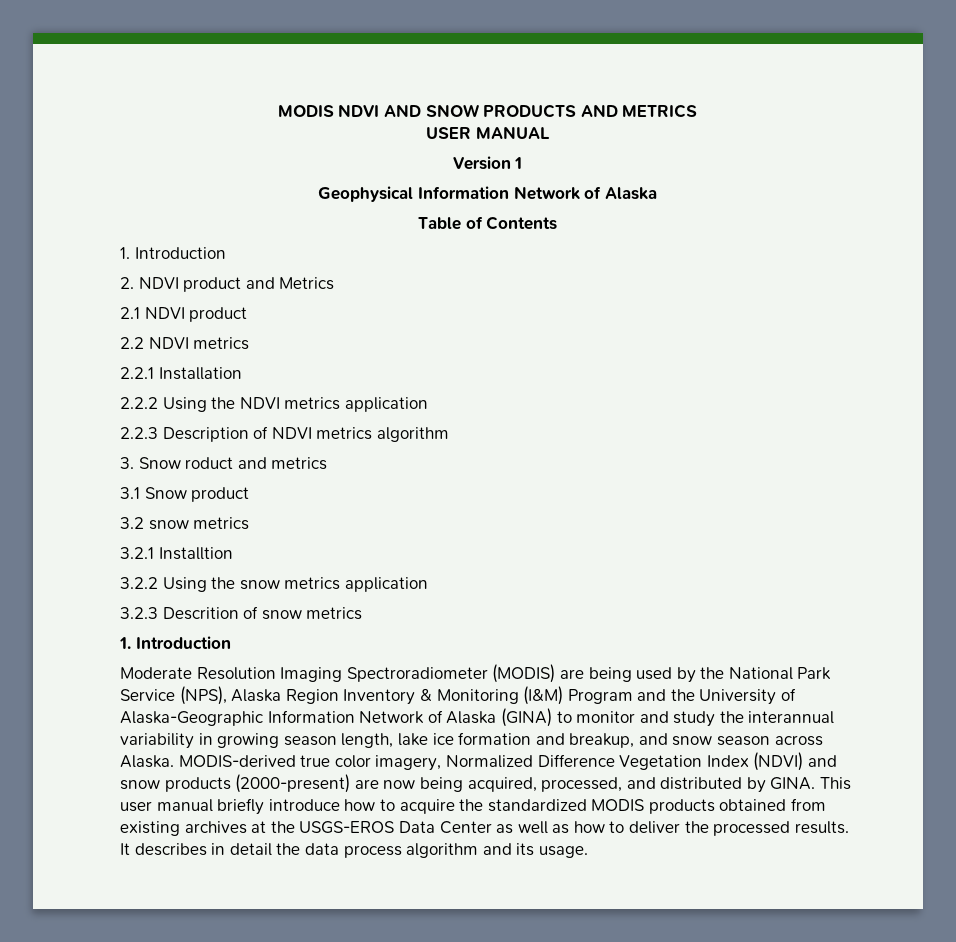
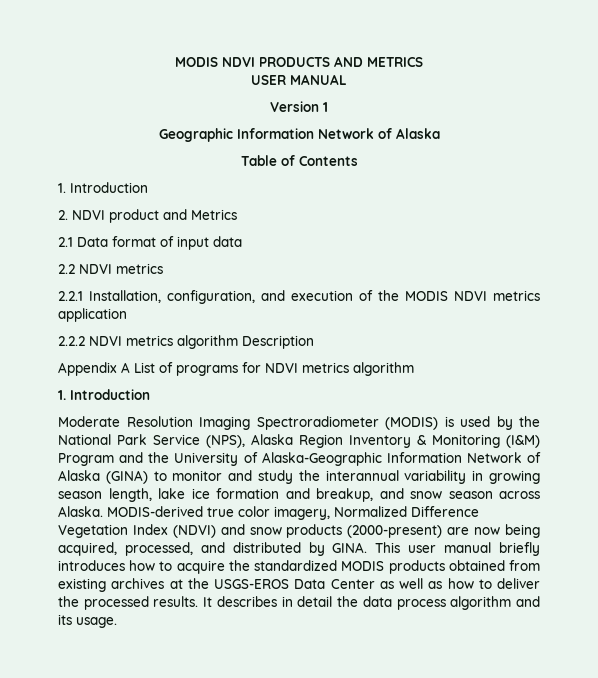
- MODIS NDVI AND SNOW PRODUCTS AND METRICS
+ MODIS NDVI PRODUCTS AND METRICS
- Geophysical Information Network of Alaska
+ Geographic Information Network of Alaska
- 2.1 NDVI product
+ 2.1 Data format of input data
- 2.2.1 Installation
- 2.2.2 Using the NDVI metrics application
+ 2.2.1 Installation, configuration, and execution of the MODIS NDVI metrics application
- 2.2.3 Description of NDVI metrics algorithm
- 3. Snow roduct and metrics
- 3.1 Snow product
- 3.2 snow metrics
- 3.2.1 Installtion
- 3.2.2 Using the snow metrics application
- 3.2.3 Descrition of snow metrics
+ 2.2.2 NDVI metrics algorithm Description
+ Appendix A List of programs for NDVI metrics algorithm
- Moderate Resolution Imaging Spectroradiometer (MODIS) are being used by the National Park Service (NPS), Alaska Region Inventory & Monitoring (I&M) Program and the University of Alaska-Geographic Information Network of Alaska (GINA) to monitor and study the interannual variability in growing season length, lake ice formation and breakup, and snow season across Alaska.
+ Moderate Resolution Imaging Spectroradiometer (MODIS) is used by the National Park Service (NPS), Alaska Region Inventory & Monitoring (I&M) Program and the University of Alaska-Geographic Information Network of Alaska (GINA) to monitor and study the interannual variability in growing season length, lake ice formation and breakup, and snow season across Alaska.
- This user manual briefly introduce how to acquire the standardized MODIS products obtained from existing archives at the USGS-EROS Data Center as well as how to deliver the processed results.
+ This user manual briefly introduces how to acquire the standardized MODIS products obtained from existing archives at the USGS-EROS Data Center as well as how to deliver the processed results.

